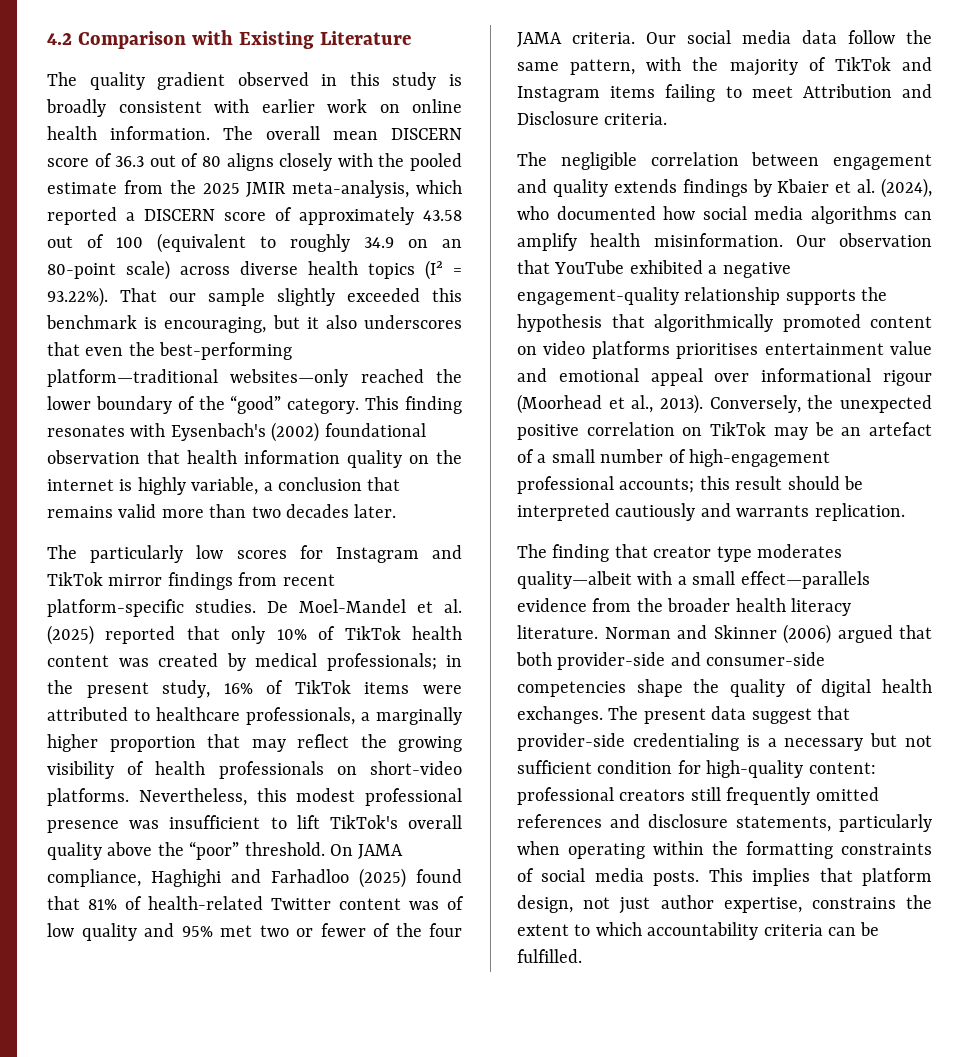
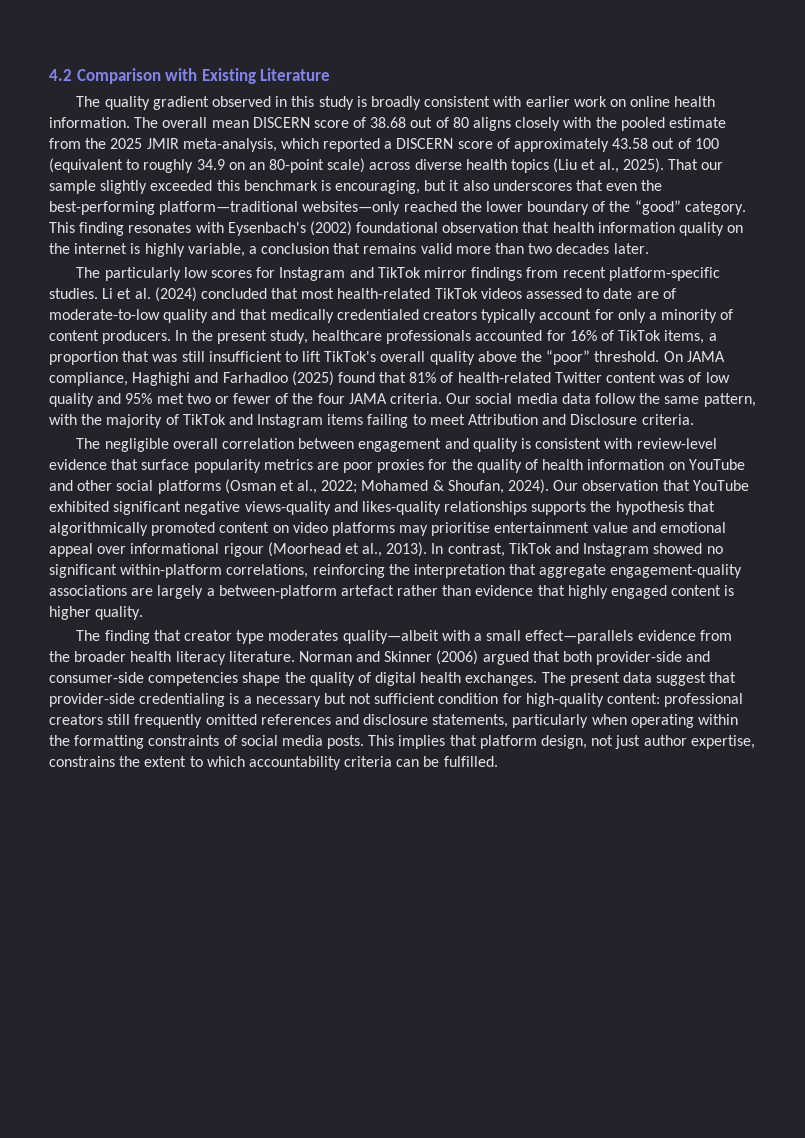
- The overall mean DISCERN score of 36.3 out of 80 aligns closely with the pooled estimate from the 2025 JMIR meta-analysis, which reported a DISCERN score of approximately 43.58 out of 100 (equivalent to roughly 34.9 on an 80-point scale) across diverse health topics (I² = 93.22%). That our sample slightly exceeded this benchmark is encouraging, but it also underscores that even the best-performing platform—traditional websites—only reached the lower boundary of the “good” category.
+ The overall mean DISCERN score of 38.68 out of 80 aligns closely with the pooled estimate from the 2025 JMIR meta-analysis, which reported a DISCERN score of approximately 43.58 out of 100 (equivalent to roughly 34.9 on an 80-point scale) across diverse health topics (Liu et al., 2025). That our sample slightly exceeded this benchmark is encouraging, but it also underscores that even the best-performing platform—traditional websites—only reached the lower boundary of the “good” category.
- De Moel-Mandel et al. (2025) reported that only 10% of TikTok health content was created by medical professionals; in the present study, 16% of TikTok items were attributed to healthcare professionals, a marginally higher proportion that may reflect the growing visibility of health professionals on short-video platforms. Nevertheless, this modest professional presence was insufficient to lift TikTok's overall quality above the “poor” threshold.
+ Li et al. (2024) concluded that most health-related TikTok videos assessed to date are of moderate-to-low quality and that medically credentialed creators typically account for only a minority of content producers. In the present study, healthcare professionals accounted for 16% of TikTok items, a proportion that was still insufficient to lift TikTok's overall quality above the “poor” threshold.
- The negligible correlation between engagement and quality extends findings by Kbaier et al. (2024), who documented how social media algorithms can amplify health misinformation.
+ The negligible overall correlation between engagement and quality is consistent with review-level evidence that surface popularity metrics are poor proxies for the quality of health information on YouTube and other social platforms (Osman et al., 2022; Mohamed & Shoufan, 2024).
- Our observation that YouTube exhibited a negative engagement-quality relationship supports the hypothesis that algorithmically promoted content on video platforms prioritises entertainment value and emotional appeal over informational rigour (Moorhead et al., 2013).
+ Our observation that YouTube exhibited significant negative views-quality and likes-quality relationships supports the hypothesis that algorithmically promoted content on video platforms may prioritise entertainment value and emotional appeal over informational rigour (Moorhead et al., 2013).
- Conversely, the unexpected positive correlation on TikTok may be an artefact of a small number of high-engagement professional accounts; this result should be interpreted cautiously and warrants replication.
+ In contrast, TikTok and Instagram showed no significant within-platform correlations, reinforcing the interpretation that aggregate engagement-quality associations are largely a between-platform artefact rather than evidence that highly engaged content is higher quality.

